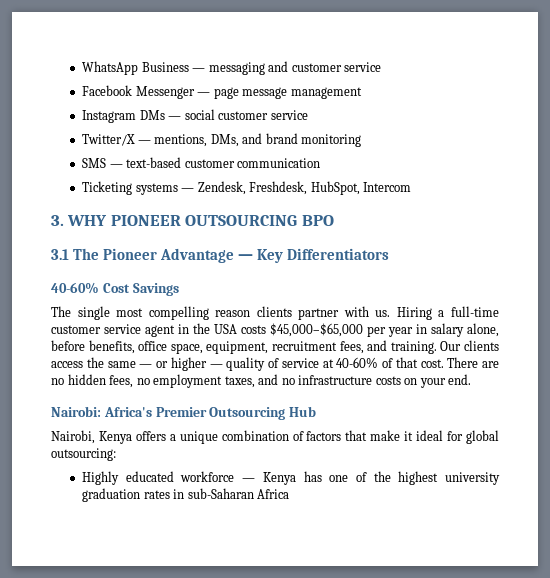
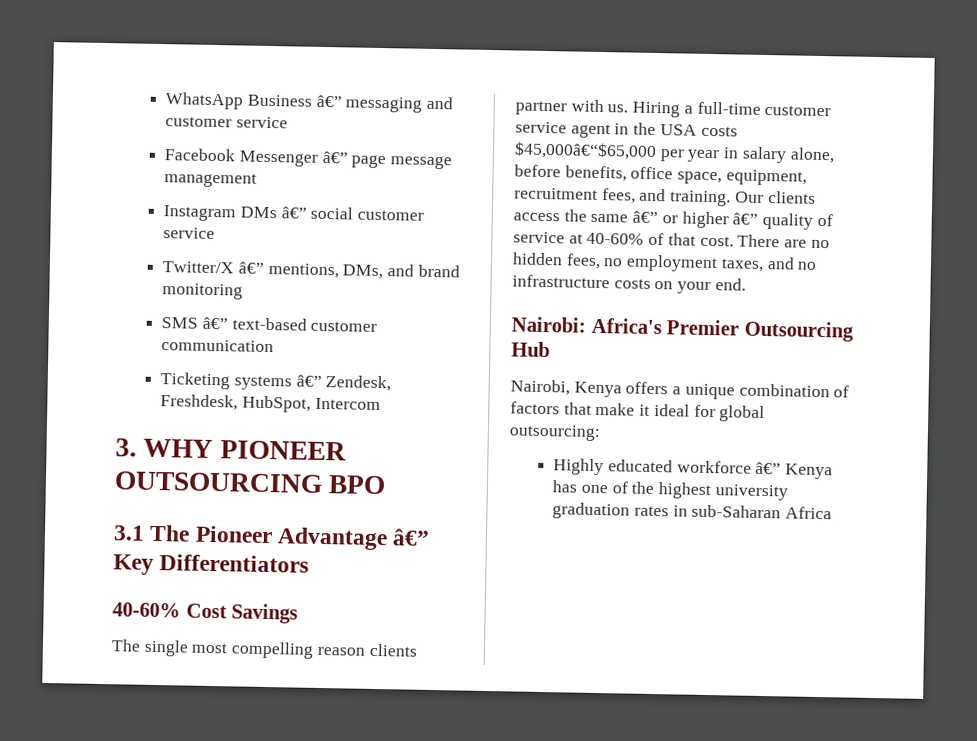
- WhatsApp Business — messaging and customer service
+ WhatsApp Business â€” messaging and customer service
- Facebook Messenger — page message management
+ Facebook Messenger â€” page message management
- Instagram DMs — social customer service
+ Instagram DMs â€” social customer service
- Twitter/X — mentions, DMs, and brand monitoring
+ Twitter/X â€” mentions, DMs, and brand monitoring
- SMS — text-based customer communication
+ SMS â€” text-based customer communication
- Ticketing systems — Zendesk, Freshdesk, HubSpot, Intercom
+ Ticketing systems â€” Zendesk, Freshdesk, HubSpot, Intercom
- 3.1 The Pioneer Advantage — Key Differentiators
+ 3.1 The Pioneer Advantage â€” Key Differentiators
- Hiring a full-time customer service agent in the USA costs $45,000–$65,000 per year in salary alone, before benefits, office space, equipment, recruitment fees, and training.
+ Hiring a full-time customer service agent in the USA costs $45,000â€“$65,000 per year in salary alone, before benefits, office space, equipment, recruitment fees, and training.
- Our clients access the same — or higher — quality of service at 40-60% of that cost.
+ Our clients access the same â€” or higher â€” quality of service at 40-60% of that cost.
- Highly educated workforce — Kenya has one of the highest university graduation rates in sub-Saharan Africa
+ Highly educated workforce â€” Kenya has one of the highest university graduation rates in sub-Saharan Africa

